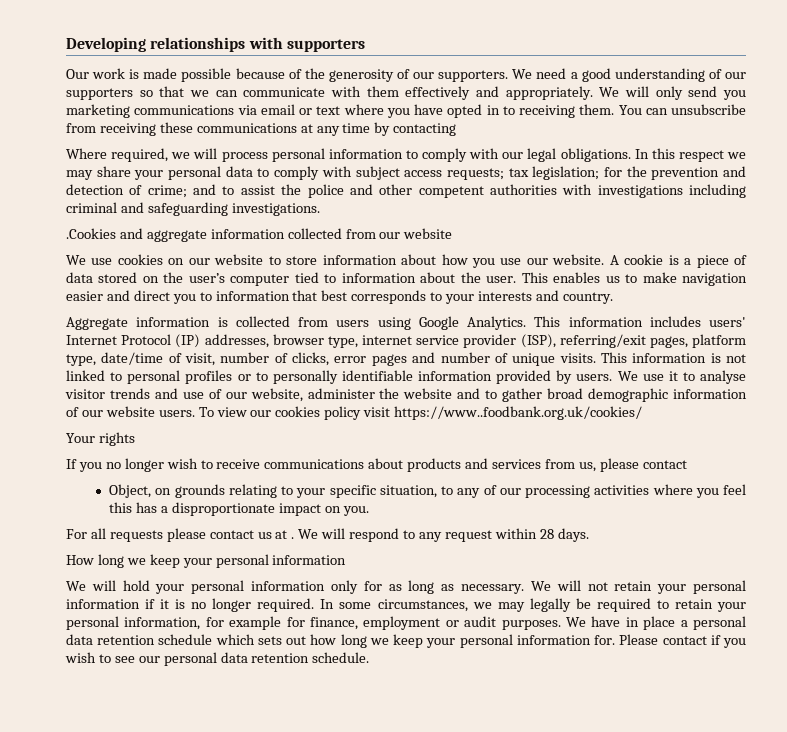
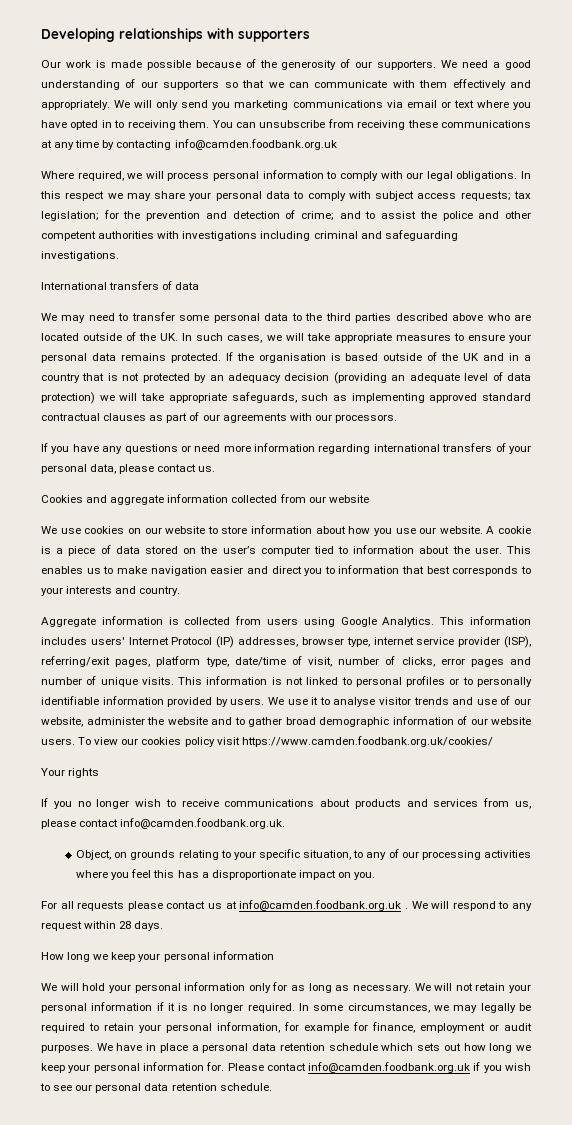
- You can unsubscribe from receiving these communications at any time by contacting
+ You can unsubscribe from receiving these communications at any time by contacting info@camden.foodbank.org.uk
- .Cookies and aggregate information collected from our website
+ International transfers of data
+ We may need to transfer some personal data to the third parties described above who are located outside of the UK. In such cases, we will take appropriate measures to ensure your personal data remains protected. If the organisation is based outside of the UK and in a country that is not protected by an adequacy decision (providing an adequate level of data protection) we will take appropriate safeguards, such as implementing approved standard contractual clauses as part of our agreements with our processors.
+ If you have any questions or need more information regarding international transfers of your personal data, please contact us.
+ Cookies and aggregate information collected from our website
- To view our cookies policy visit https://www..foodbank.org.uk/cookies/
+ To view our cookies policy visit https://www.camden.foodbank.org.uk/cookies/
- If you no longer wish to receive communications about products and services from us, please contact
+ If you no longer wish to receive communications about products and services from us, please contact info@camden.foodbank.org.uk.
- For all requests please contact us at .
+ For all requests please contact us at info@camden.foodbank.org.uk .
- Please contact if you wish to see our personal data retention schedule.
+ Please contact info@camden.foodbank.org.uk if you wish to see our personal data retention schedule.

